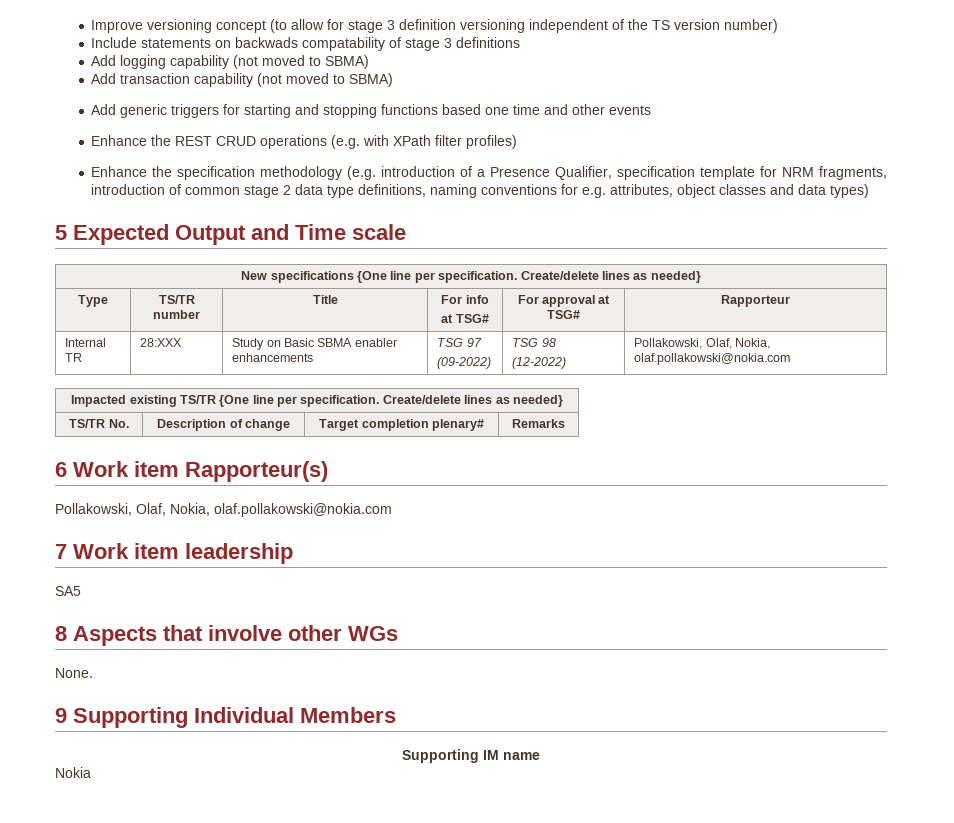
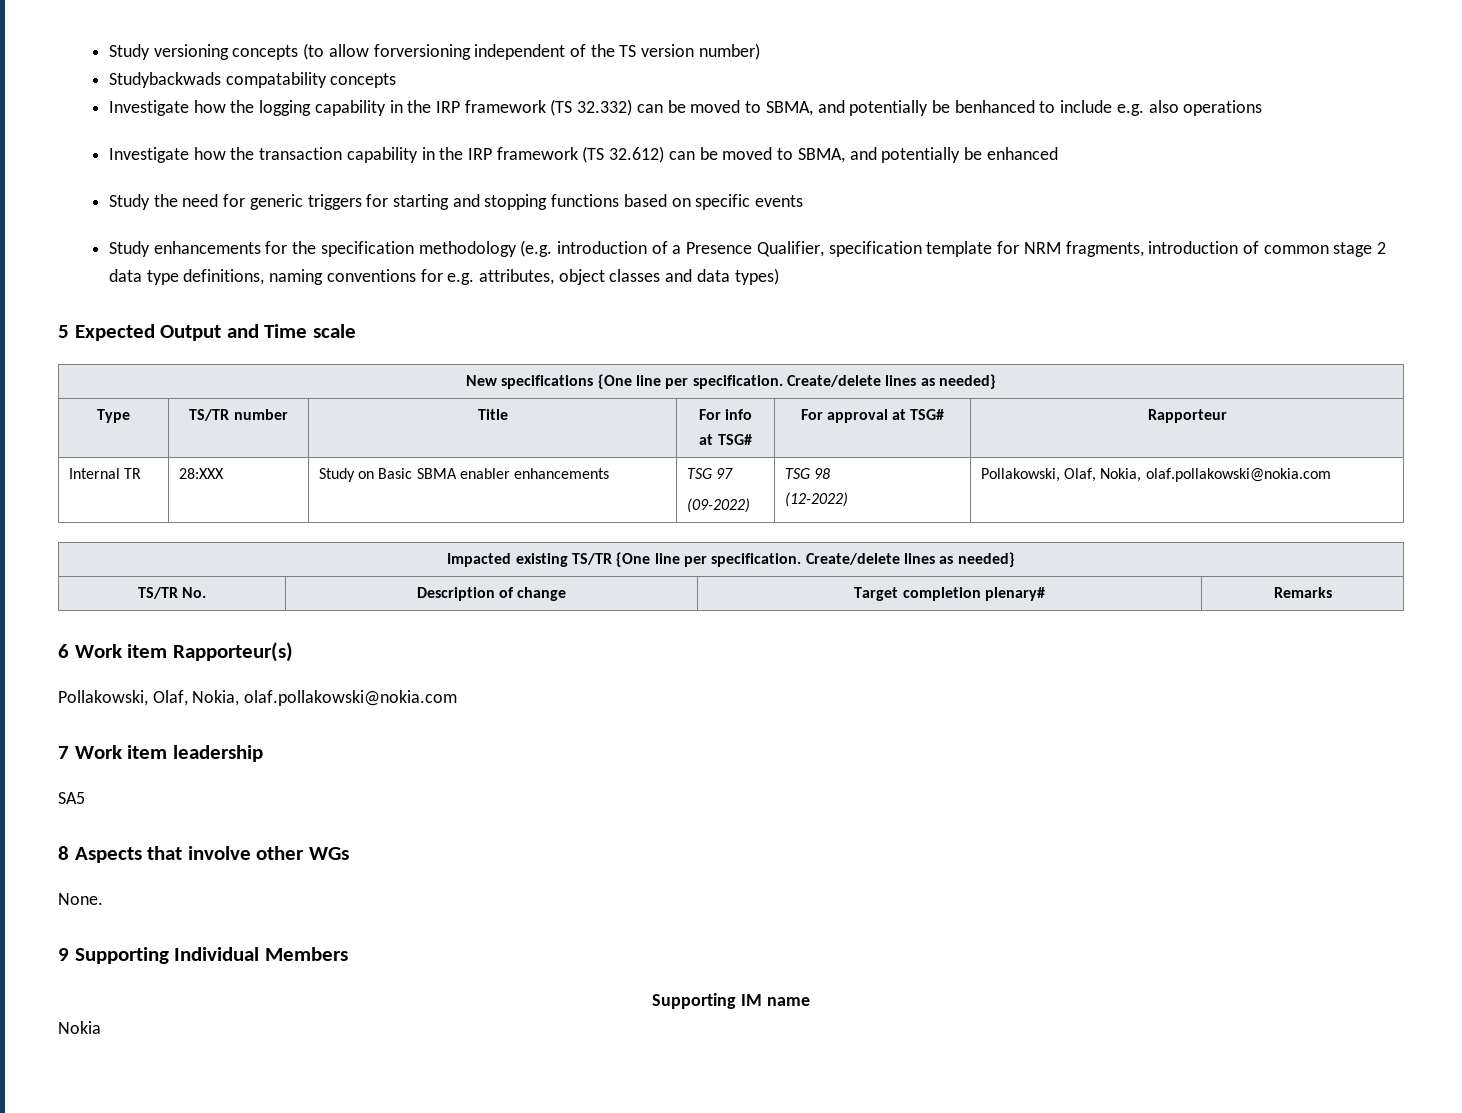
- Improve versioning concept (to allow for stage 3 definition versioning independent of the TS version number)
+ Study versioning concepts (to allow forversioning independent of the TS version number)
- Include statements on backwads compatability of stage 3 definitions
- Add logging capability (not moved to SBMA)
- Add transaction capability (not moved to SBMA)
- Add generic triggers for starting and stopping functions based one time and other events
- Enhance the REST CRUD operations (e.g. with XPath filter profiles)
- Enhance the specification methodology (e.g. introduction of a Presence Qualifier, specification template for NRM fragments, introduction of common stage 2 data type definitions, naming conventions for e.g. attributes, object classes and data types)
+ Studybackwads compatability concepts
+ Investigate how the logging capability in the IRP framework (TS 32.332) can be moved to SBMA, and potentially be benhanced to include e.g. also operations
+ Investigate how the transaction capability in the IRP framework (TS 32.612) can be moved to SBMA, and potentially be enhanced
+ Study the need for generic triggers for starting and stopping functions based on specific events
+ Study enhancements for the specification methodology (e.g. introduction of a Presence Qualifier, specification template for NRM fragments, introduction of common stage 2 data type definitions, naming conventions for e.g. attributes, object classes and data types)

